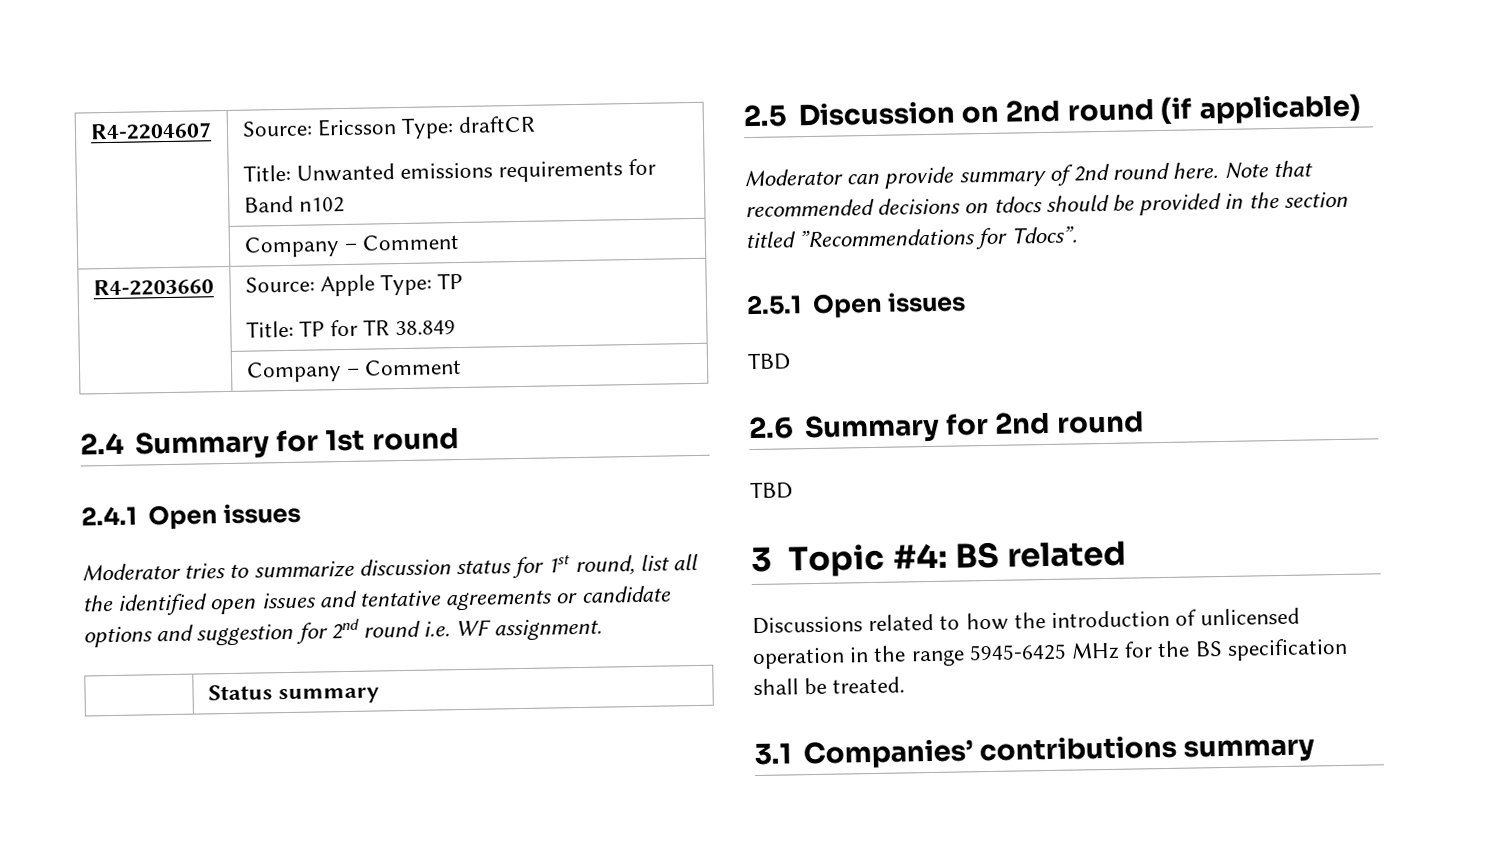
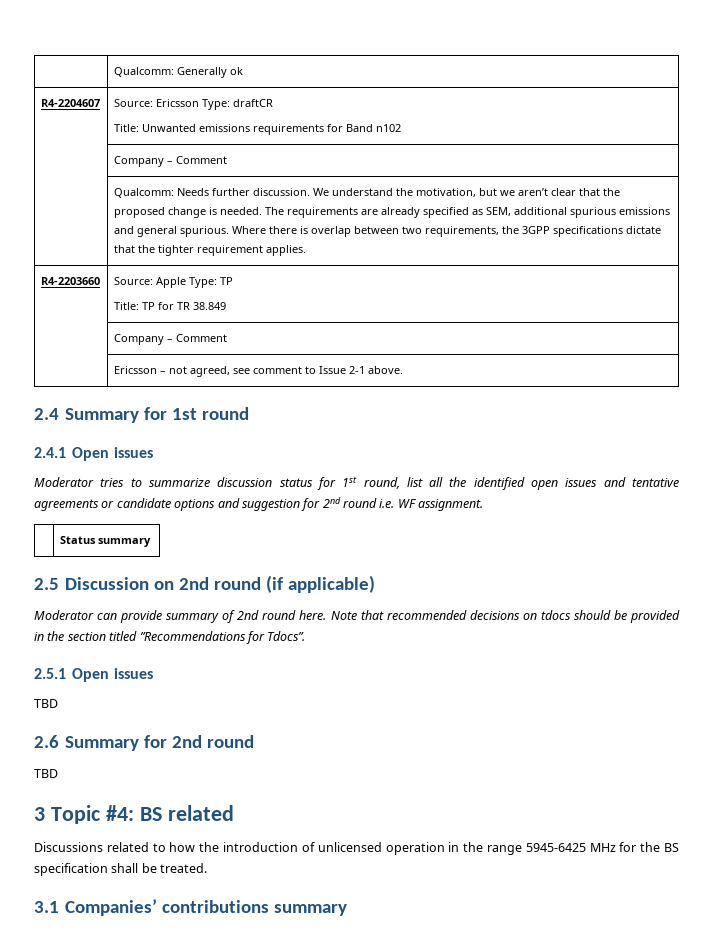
+ | Qualcomm: Generally ok
+ Qualcomm: Needs further discussion. We understand the motivation, but we aren’t clear that the proposed change is needed. The requirements are already specified as SEM, additional spurious emissions and general spurious. Where there is overlap between two requirements, the 3GPP specifications dictate that the tighter requirement applies.
+ | Ericsson – not agreed, see comment to Issue 2-1 above.

